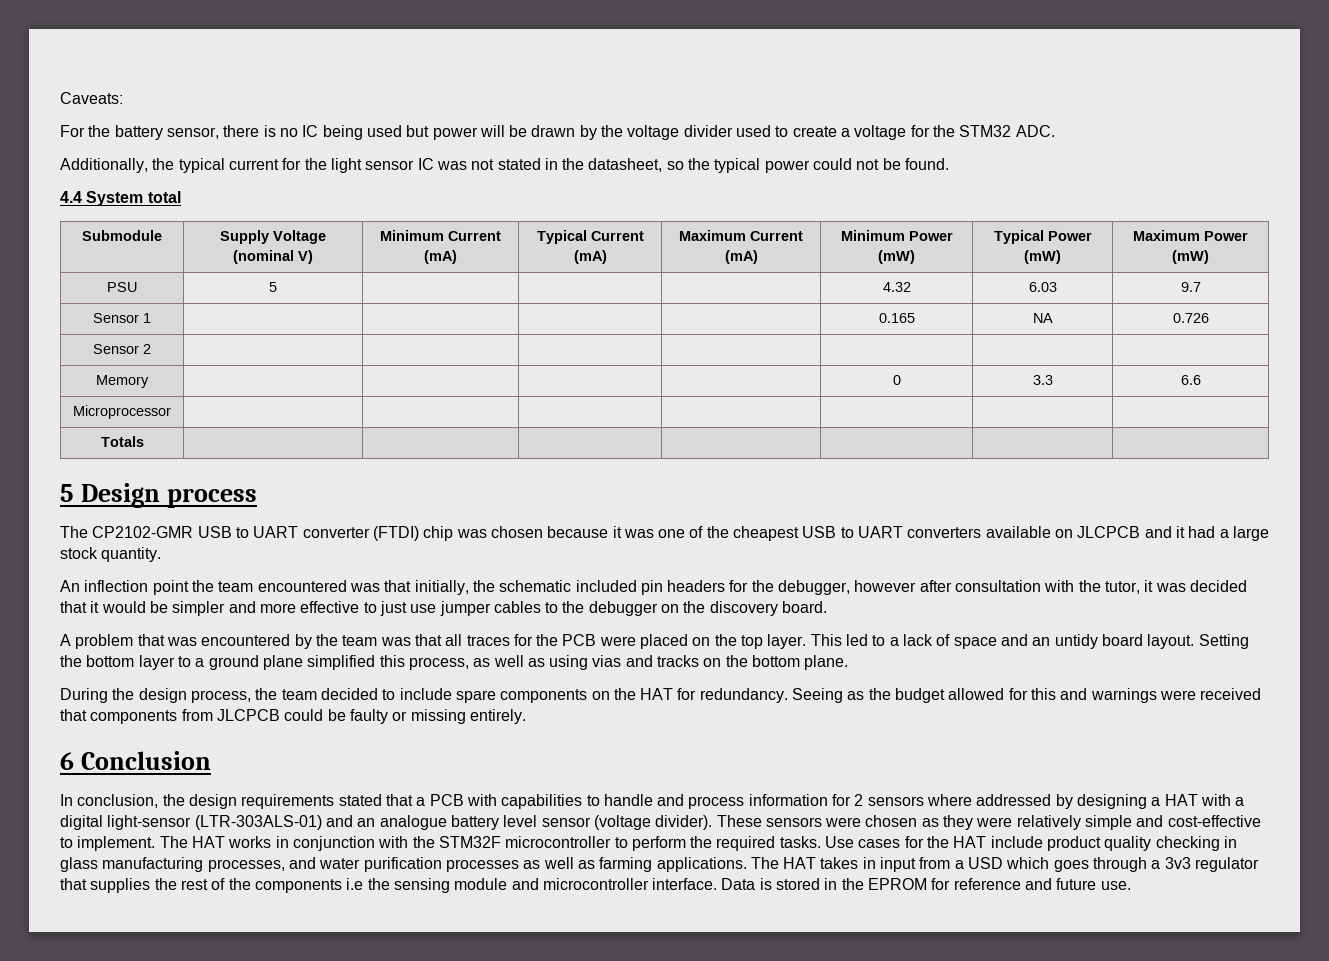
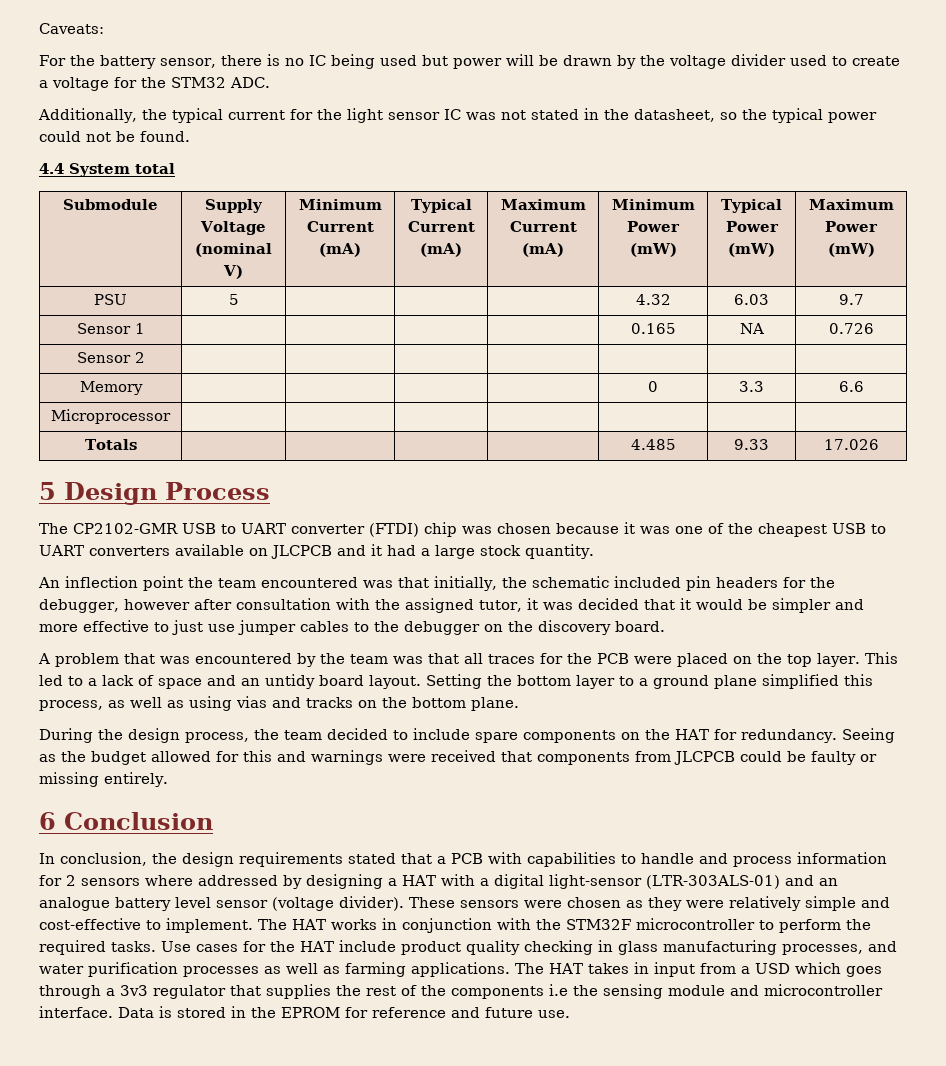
- Totals | | | | | | |
+ Totals | | | | | 4.485 | 9.33 | 17.026
- 5 Design process
+ 5 Design Process
- An inflection point the team encountered was that initially, the schematic included pin headers for the debugger, however after consultation with the tutor, it was decided that it would be simpler and more effective to just use jumper cables to the debugger on the discovery board.
+ An inflection point the team encountered was that initially, the schematic included pin headers for the debugger, however after consultation with the assigned tutor, it was decided that it would be simpler and more effective to just use jumper cables to the debugger on the discovery board.

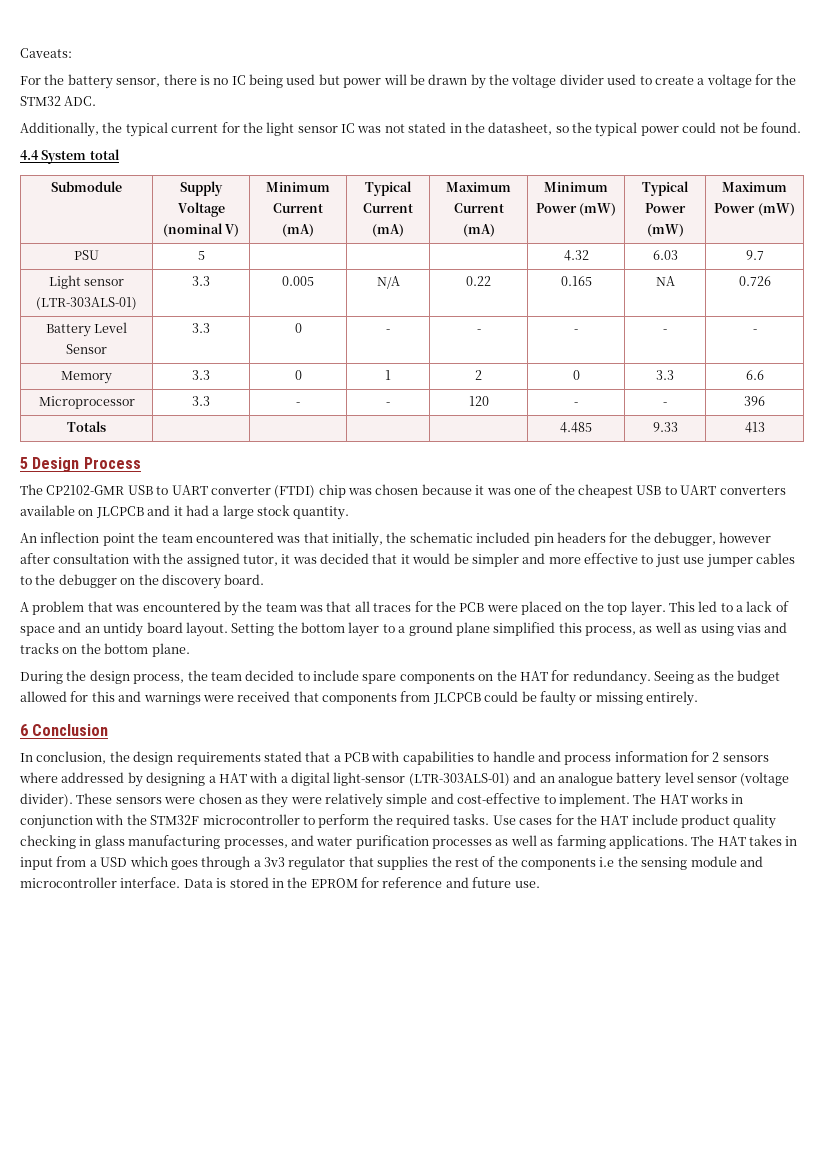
- Sensor 1 | | | | | 0.165 | NA | 0.726
+ Light sensor (LTR-303ALS-01) | 3.3 | 0.005 | N/A | 0.22 | 0.165 | NA | 0.726
- Sensor 2 | | | | | | |
- Memory | | | | | 0 | 3.3 | 6.6
- Microprocessor | | | | | | |
+ Battery Level Sensor | 3.3 | 0 | - | - | - | - | -
+ Memory | 3.3 | 0 | 1 | 2 | 0 | 3.3 | 6.6
+ Microprocessor | 3.3 | - | - | 120 | - | - | 396
- Totals | | | | | 4.485 | 9.33 | 17.026
+ Totals | | | | | 4.485 | 9.33 | 413

